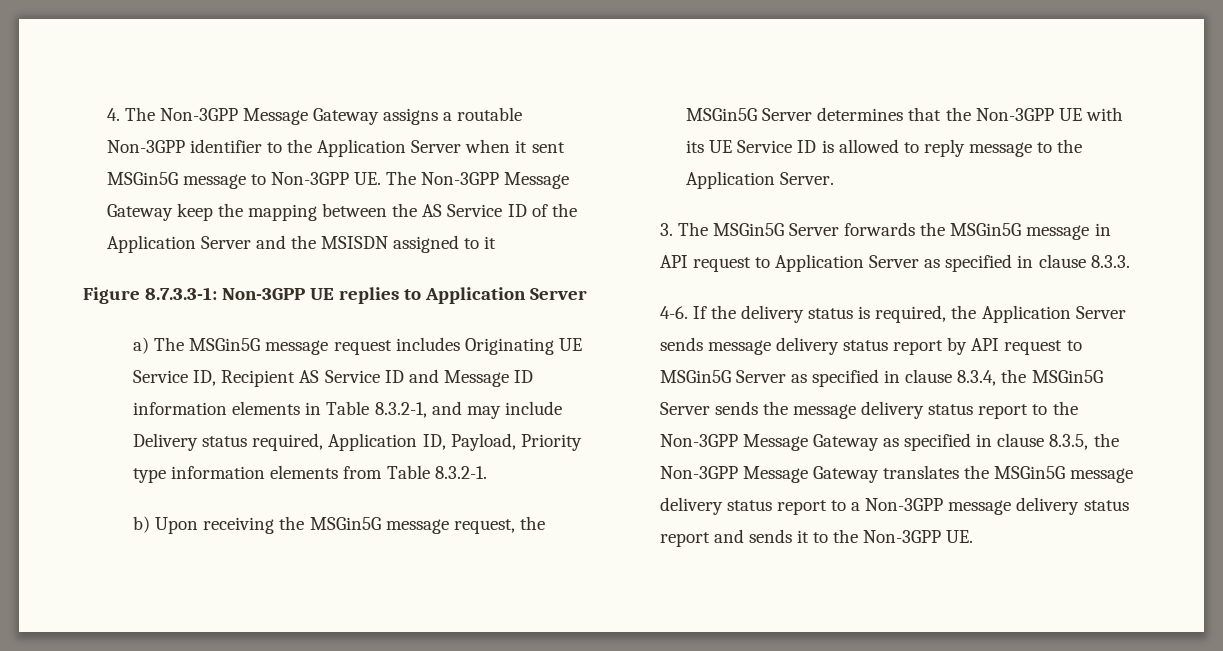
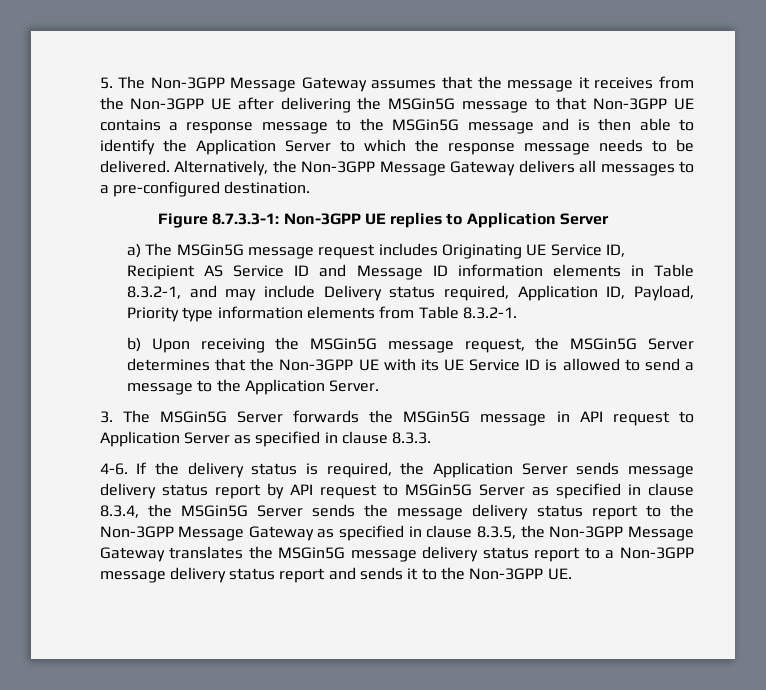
- 4. The Non-3GPP Message Gateway assigns a routable Non-3GPP identifier to the Application Server when it sent MSGin5G message to Non-3GPP UE. The Non-3GPP Message Gateway keep the mapping between the AS Service ID of the Application Server and the MSISDN assigned to it
+ 5. The Non-3GPP Message Gateway assumes that the message it receives from the Non-3GPP UE after delivering the MSGin5G message to that Non-3GPP UE contains a response message to the MSGin5G message and is then able to identify the Application Server to which the response message needs to be delivered. Alternatively, the Non-3GPP Message Gateway delivers all messages to a pre-configured destination.
- b) Upon receiving the MSGin5G message request, the MSGin5G Server determines that the Non-3GPP UE with its UE Service ID is allowed to reply message to the Application Server.
+ b) Upon receiving the MSGin5G message request, the MSGin5G Server determines that the Non-3GPP UE with its UE Service ID is allowed to send a message to the Application Server.

